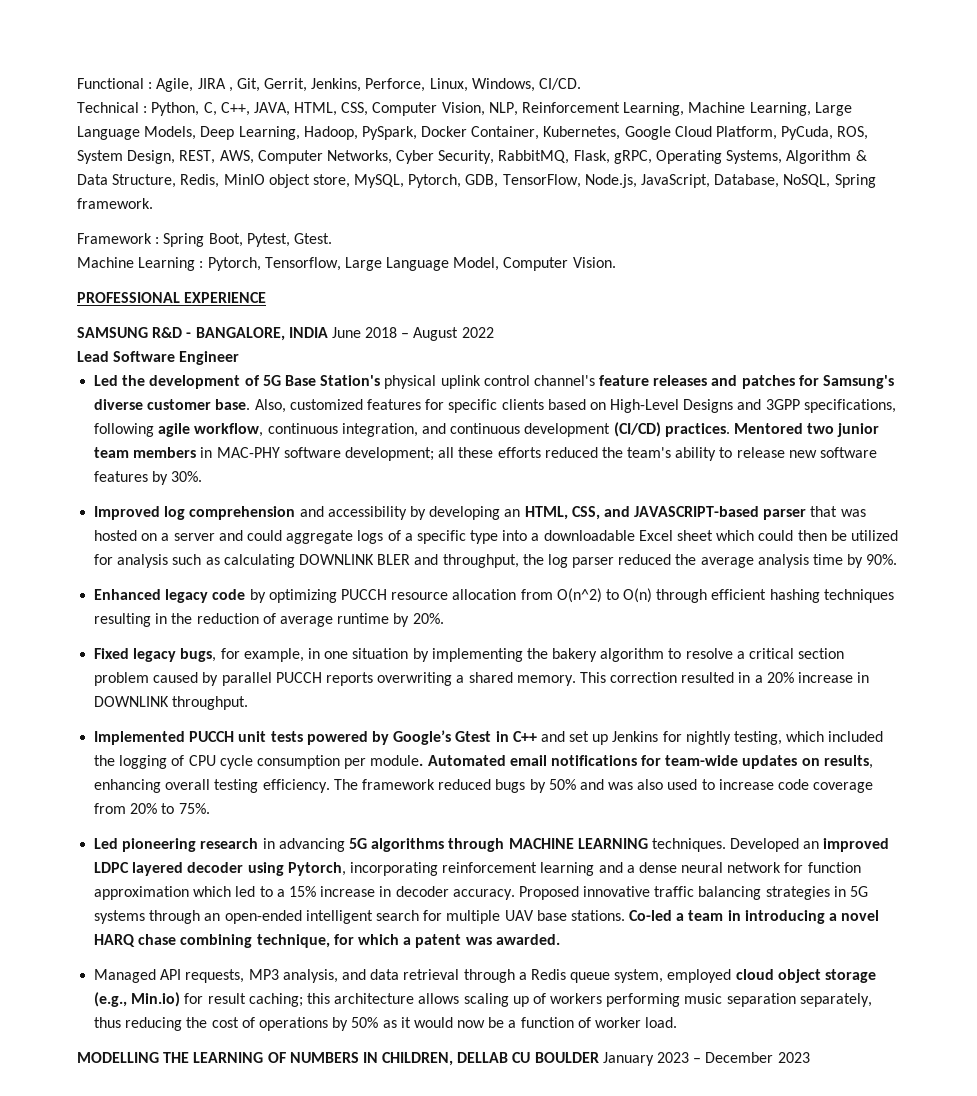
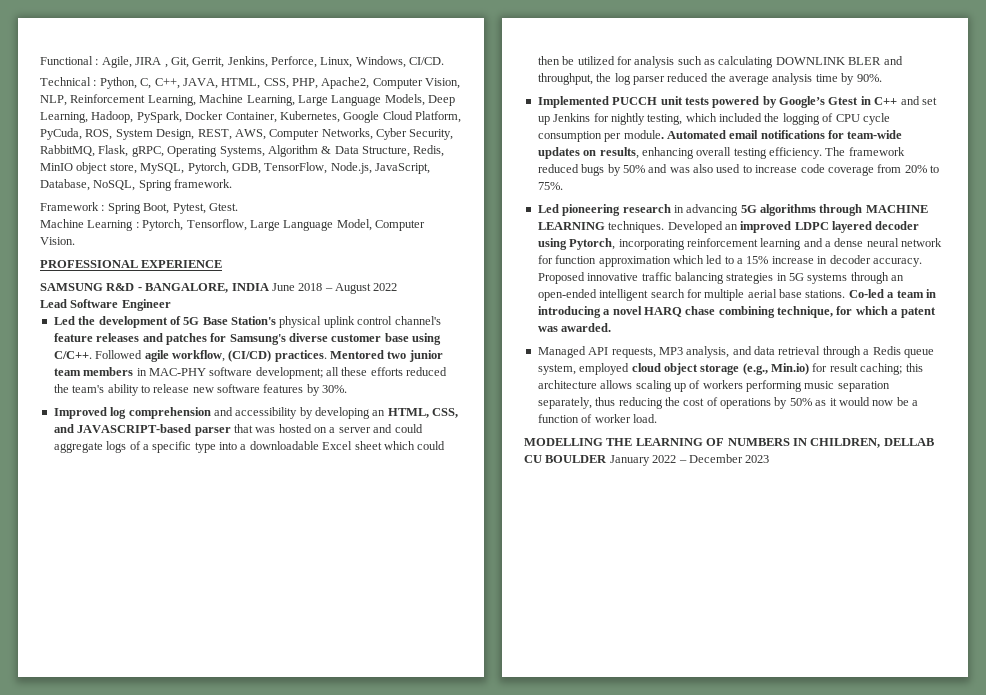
- Python, C, C++, JAVA, HTML, CSS, Computer Vision, NLP, Reinforcement Learning, Machine Learning, Large Language Models, Deep Learning, Hadoop, PySpark, Docker Container, Kubernetes, Google Cloud Platform, PyCuda, ROS, System Design, REST, AWS, Computer Networks, Cyber Security, RabbitMQ, Flask, gRPC, Operating Systems, Algorithm & Data Structure, Redis, MinIO object store, MySQL, Pytorch, GDB, TensorFlow, Node.js, JavaScript, Database, NoSQL, Spring framework.
+ Python, C, C++, JAVA, HTML, CSS, PHP, Apache2, Computer Vision, NLP, Reinforcement Learning, Machine Learning, Large Language Models, Deep Learning, Hadoop, PySpark, Docker Container, Kubernetes, Google Cloud Platform, PyCuda, ROS, System Design, REST, AWS, Computer Networks, Cyber Security, RabbitMQ, Flask, gRPC, Operating Systems, Algorithm & Data Structure, Redis, MinIO object store, MySQL, Pytorch, GDB, TensorFlow, Node.js, JavaScript, Database, NoSQL, Spring framework.
- Led the development of 5G Base Station's physical uplink control channel's feature releases and patches for Samsung's diverse customer base. Also, customized features for specific clients based on High-Level Designs and 3GPP specifications, following agile workflow, continuous integration, and continuous development (CI/CD) practices.
+ Led the development of 5G Base Station's physical uplink control channel's feature releases and patches for Samsung's diverse customer base using C/C++. Followed agile workflow, (CI/CD) practices.
- Enhanced legacy code by optimizing PUCCH resource allocation from O(n^2) to O(n) through efficient hashing techniques resulting in the reduction of average runtime by 20%.
- Fixed legacy bugs, for example, in one situation by implementing the bakery algorithm to resolve a critical section problem caused by parallel PUCCH reports overwriting a shared memory. This correction resulted in a 20% increase in DOWNLINK throughput.
- Proposed innovative traffic balancing strategies in 5G systems through an open-ended intelligent search for multiple UAV base stations.
+ Proposed innovative traffic balancing strategies in 5G systems through an open-ended intelligent search for multiple aerial base stations.
- MODELLING THE LEARNING OF NUMBERS IN CHILDREN, DELLAB CU BOULDER January 2023 – December 2023
+ MODELLING THE LEARNING OF NUMBERS IN CHILDREN, DELLAB CU BOULDER January 2022 – December 2023

